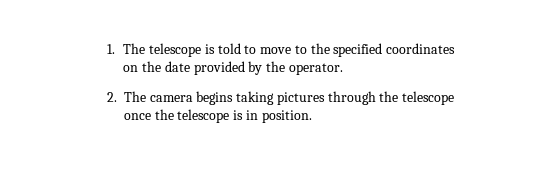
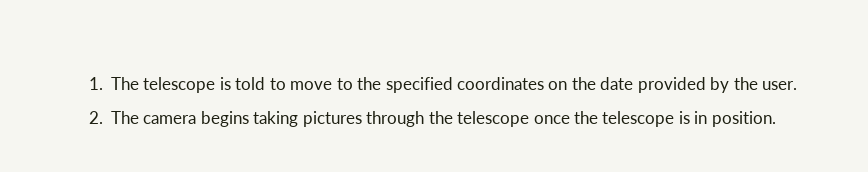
- 1. The telescope is told to move to the specified coordinates on the date provided by the operator.
+ 1. The telescope is told to move to the specified coordinates on the date provided by the user.

